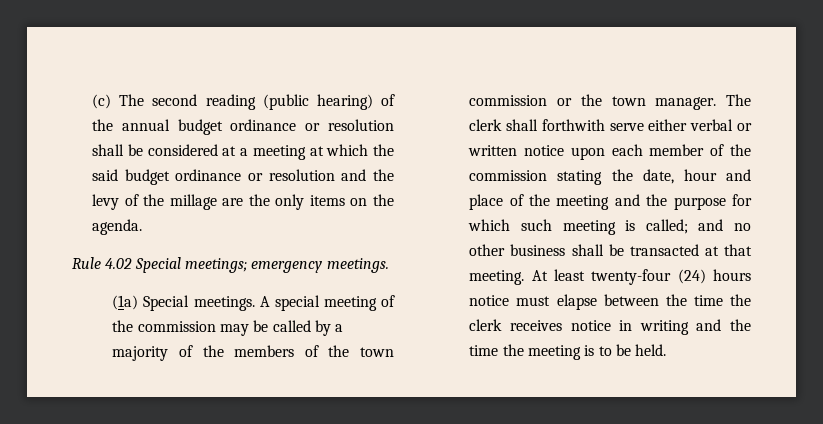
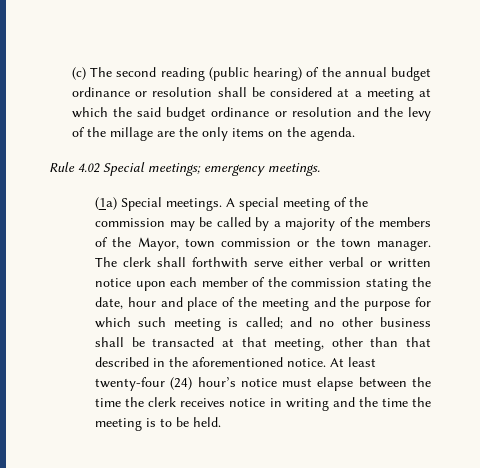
- A special meeting of the commission may be called by a majority of the members of the town commission or the town manager.
+ A special meeting of the commission may be called by a majority of the members of the Mayor, town commission or the town manager.
- The clerk shall forthwith serve either verbal or written notice upon each member of the commission stating the date, hour and place of the meeting and the purpose for which such meeting is called; and no other business shall be transacted at that meeting.
+ The clerk shall forthwith serve either verbal or written notice upon each member of the commission stating the date, hour and place of the meeting and the purpose for which such meeting is called; and no other business shall be transacted at that meeting, other than that described in the aforementioned notice.
- At least twenty-four (24) hours notice must elapse between the time the clerk receives notice in writing and the time the meeting is to be held.
+ At least twenty-four (24) hour’s notice must elapse between the time the clerk receives notice in writing and the time the meeting is to be held.

